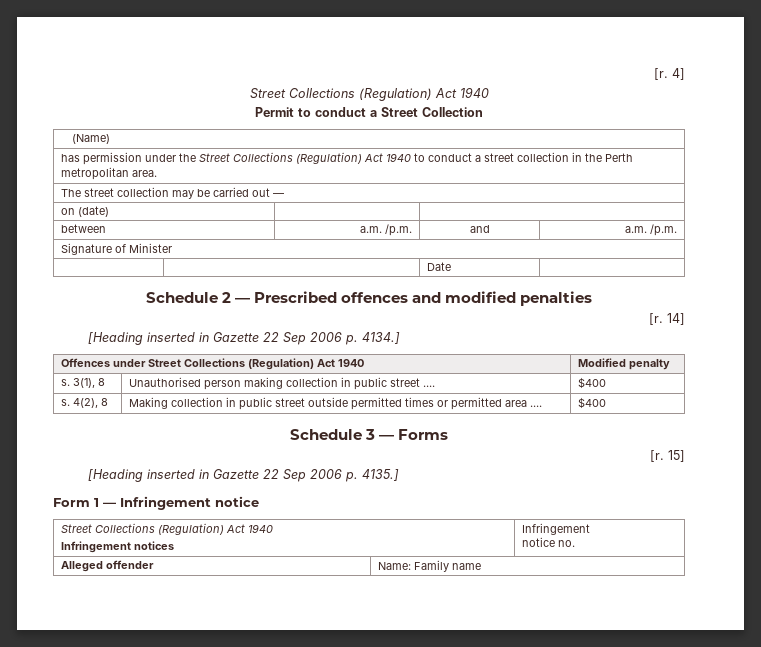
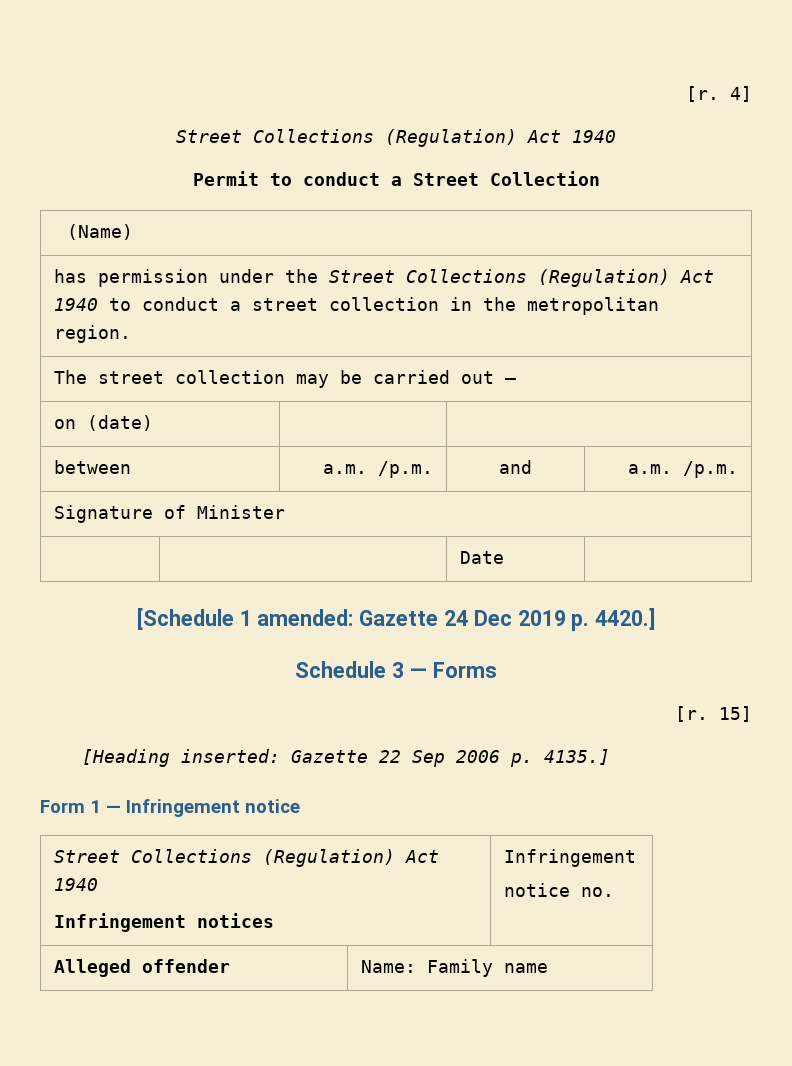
- has permission under the Street Collections (Regulation) Act 1940 to conduct a street collection in the Perth metropolitan area.
+ has permission under the Street Collections (Regulation) Act 1940 to conduct a street collection in the metropolitan region.
- Schedule 2 — Prescribed offences and modified penalties
- [r. 14]
- [Heading inserted in Gazette 22 Sep 2006 p. 4134.]
- Offences under Street Collections (Regulation) Act 1940 | Modified penalty
- s. 3(1), 8 | Unauthorised person making collection in public street .... | $400
- s. 4(2), 8 | Making collection in public street outside permitted times or permitted area .... | $400
+ [Schedule 1 amended: Gazette 24 Dec 2019 p. 4420.]
- [Heading inserted in Gazette 22 Sep 2006 p. 4135.]
+ [Heading inserted: Gazette 22 Sep 2006 p. 4135.]

